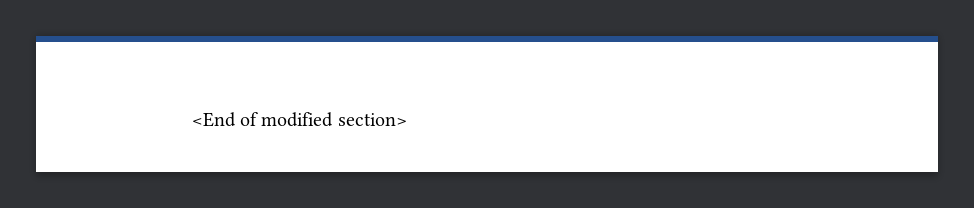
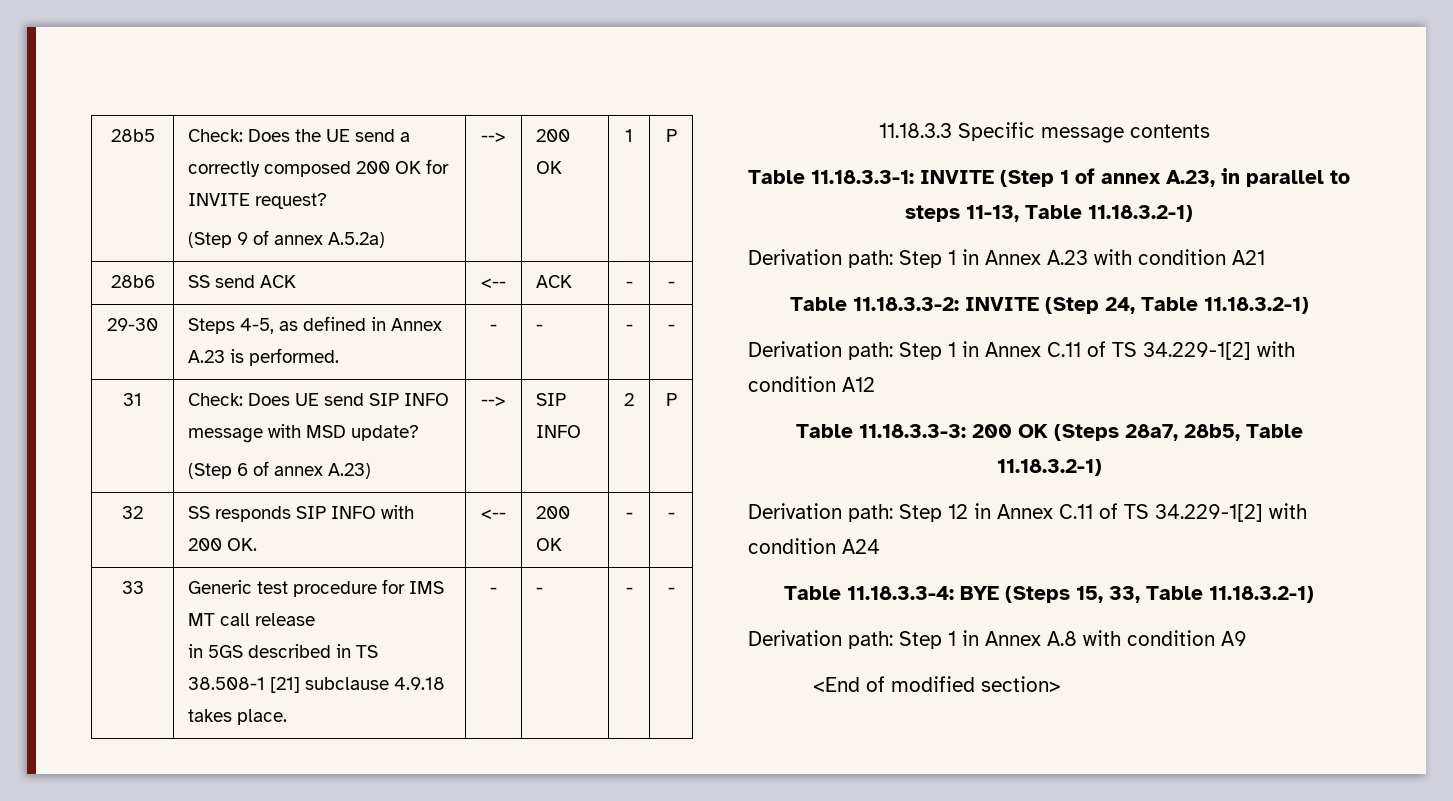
+ 28b5 | Check: Does the UE send a correctly composed 200 OK for INVITE request?
+ (Step 9 of annex A.5.2a) | --> | 200 OK | 1 | P
+ 28b6 | SS send ACK | <-- | ACK | - | -
+ 29-30 | Steps 4-5, as defined in Annex A.23 is performed. | - | - | - | -
+ 31 | Check: Does UE send SIP INFO message with MSD update?
+ (Step 6 of annex A.23) | --> | SIP INFO | 2 | P
+ 32 | SS responds SIP INFO with 200 OK. | <-- | 200 OK | - | -
+ 33 | Generic test procedure for IMS MT call release
+ in 5GS described in TS 38.508-1 [21] subclause 4.9.18 takes place. | - | - | - | -
+ 11.18.3.3 Specific message contents
+ Table 11.18.3.3-1: INVITE (Step 1 of annex A.23, in parallel to steps 11-13, Table 11.18.3.2-1)
+ Derivation path: Step 1 in Annex A.23 with condition A21
+ Table 11.18.3.3-2: INVITE (Step 24, Table 11.18.3.2-1)
+ Derivation path: Step 1 in Annex C.11 of TS 34.229-1[2] with condition A12
+ Table 11.18.3.3-3: 200 OK (Steps 28a7, 28b5, Table 11.18.3.2-1)
+ Derivation path: Step 12 in Annex C.11 of TS 34.229-1[2] with condition A24
+ Table 11.18.3.3-4: BYE (Steps 15, 33, Table 11.18.3.2-1)
+ Derivation path: Step 1 in Annex A.8 with condition A9

